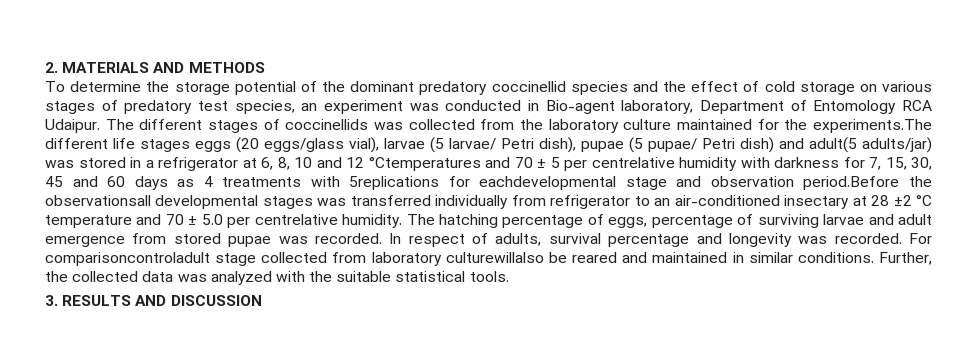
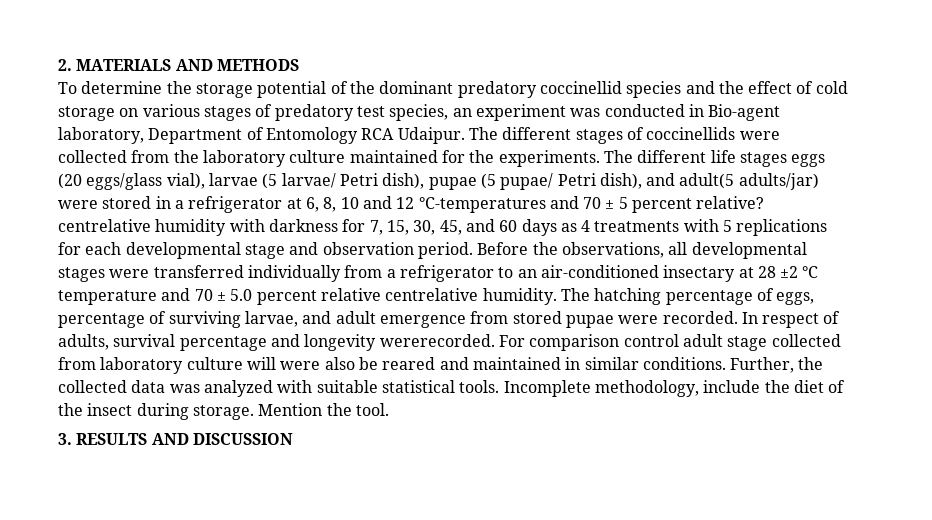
- The different stages of coccinellids was collected from the laboratory culture maintained for the experiments.The different life stages eggs (20 eggs/glass vial), larvae (5 larvae/ Petri dish), pupae (5 pupae/ Petri dish) and adult(5 adults/jar) was stored in a refrigerator at 6, 8, 10 and 12 °Ctemperatures and 70 ± 5 per centrelative humidity with darkness for 7, 15, 30, 45 and 60 days as 4 treatments with 5replications for eachdevelopmental stage and observation period.Before the observationsall developmental stages was transferred individually from refrigerator to an air-conditioned insectary at 28 ±2 °C temperature and 70 ± 5.0 per centrelative humidity.
+ The different stages of coccinellids were collected from the laboratory culture maintained for the experiments. The different life stages eggs (20 eggs/glass vial), larvae (5 larvae/ Petri dish), pupae (5 pupae/ Petri dish), and adult(5 adults/jar) were stored in a refrigerator at 6, 8, 10 and 12 °C-temperatures and 70 ± 5 percent relative? centrelative humidity with darkness for 7, 15, 30, 45, and 60 days as 4 treatments with 5 replications for each developmental stage and observation period. Before the observations, all developmental stages were transferred individually from a refrigerator to an air-conditioned insectary at 28 ±2 °C temperature and 70 ± 5.0 percent relative centrelative humidity.
- The hatching percentage of eggs, percentage of surviving larvae and adult emergence from stored pupae was recorded.
+ The hatching percentage of eggs, percentage of surviving larvae, and adult emergence from stored pupae were recorded.
- In respect of adults, survival percentage and longevity was recorded. For comparisoncontroladult stage collected from laboratory culturewillalso be reared and maintained in similar conditions.
+ In respect of adults, survival percentage and longevity wererecorded. For comparison control adult stage collected from laboratory culture will were also be reared and maintained in similar conditions.
- Further, the collected data was analyzed with the suitable statistical tools.
+ Further, the collected data was analyzed with suitable statistical tools. Incomplete methodology, include the diet of the insect during storage. Mention the tool.

